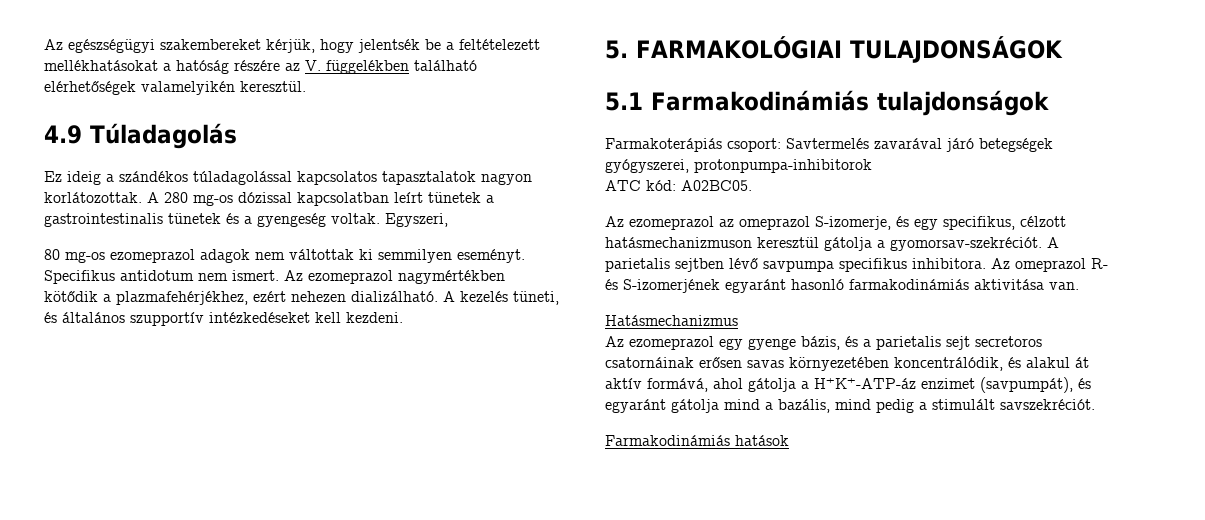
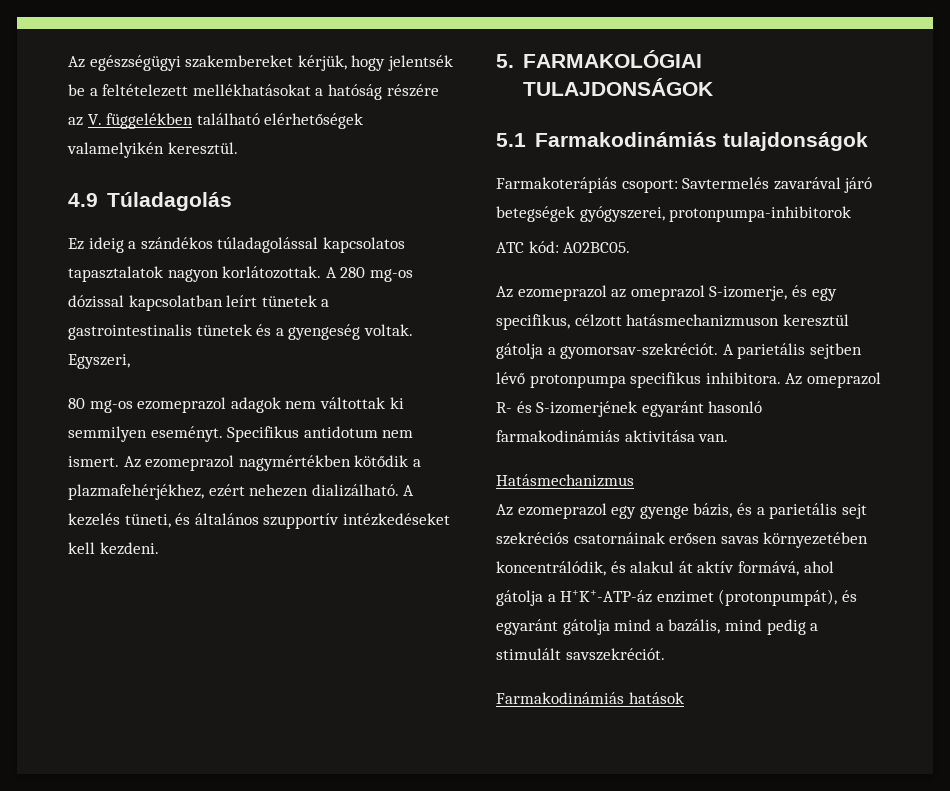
- A parietalis sejtben lévő savpumpa specifikus inhibitora.
+ A parietális sejtben lévő protonpumpa specifikus inhibitora.
- Az ezomeprazol egy gyenge bázis, és a parietalis sejt secretoros csatornáinak erősen savas környezetében koncentrálódik, és alakul át aktív formává, ahol gátolja a H+K+-ATP-áz enzimet (savpumpát), és egyaránt gátolja mind a bazális, mind pedig a stimulált savszekréciót.
+ Az ezomeprazol egy gyenge bázis, és a parietális sejt szekréciós csatornáinak erősen savas környezetében koncentrálódik, és alakul át aktív formává, ahol gátolja a H+K+-ATP-áz enzimet (protonpumpát), és egyaránt gátolja mind a bazális, mind pedig a stimulált savszekréciót.

